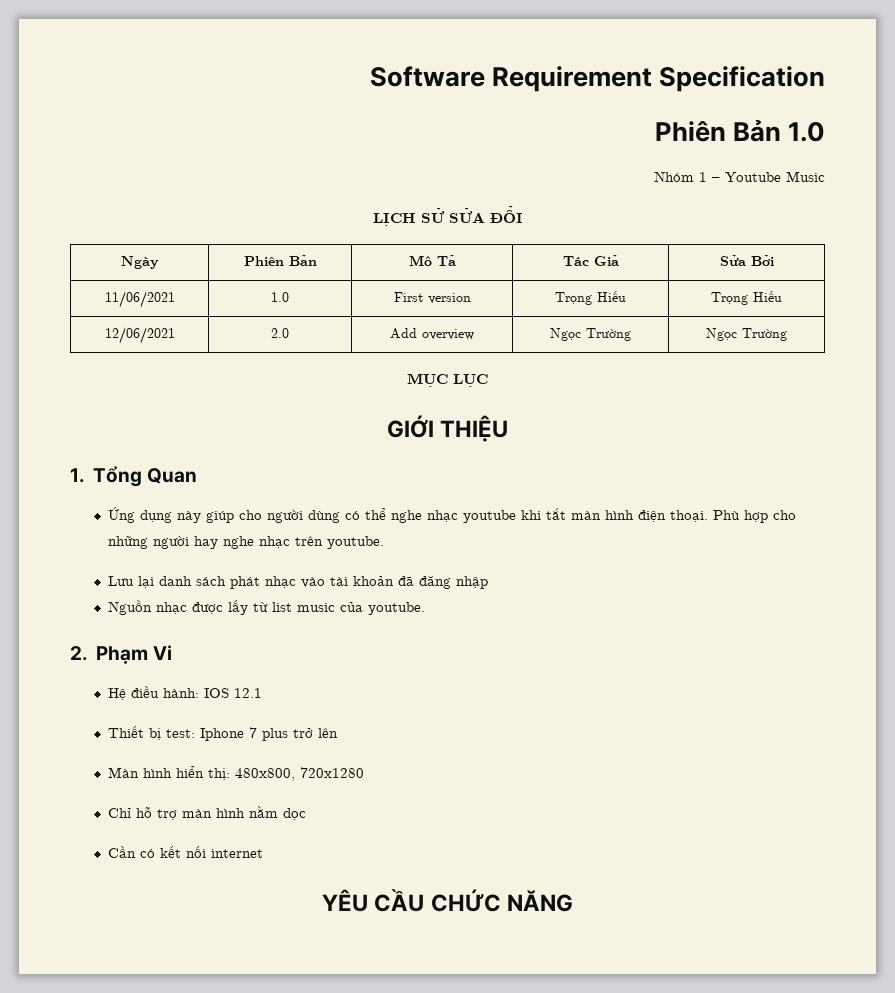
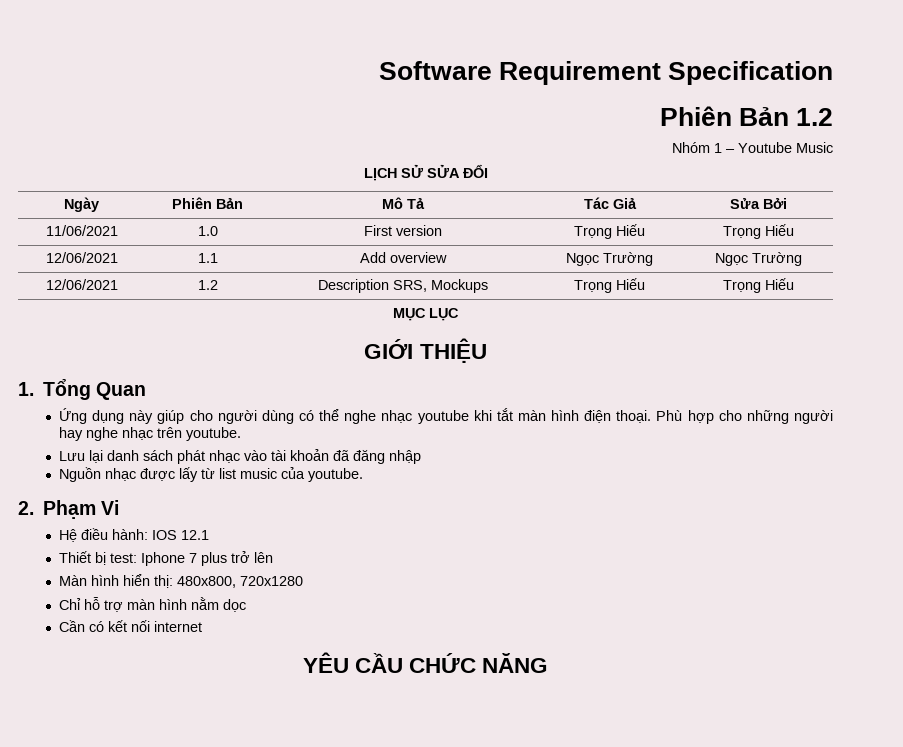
- Phiên Bản 1.0
+ Phiên Bản 1.2
- 12/06/2021 | 2.0 | Add overview | Ngọc Trường | Ngọc Trường
+ 12/06/2021 | 1.1 | Add overview | Ngọc Trường | Ngọc Trường
+ 12/06/2021 | 1.2 | Description SRS, Mockups | Trọng Hiếu | Trọng Hiếu

